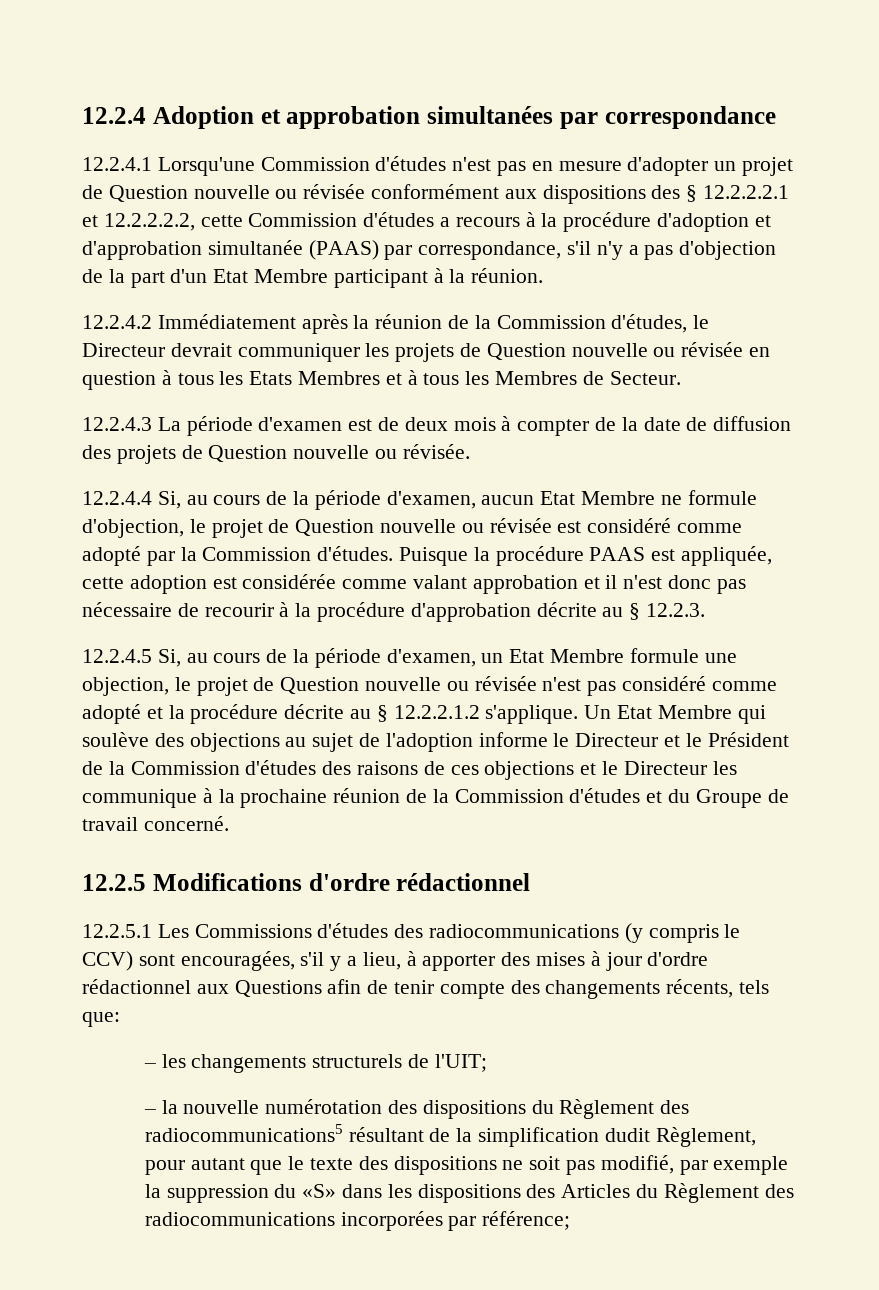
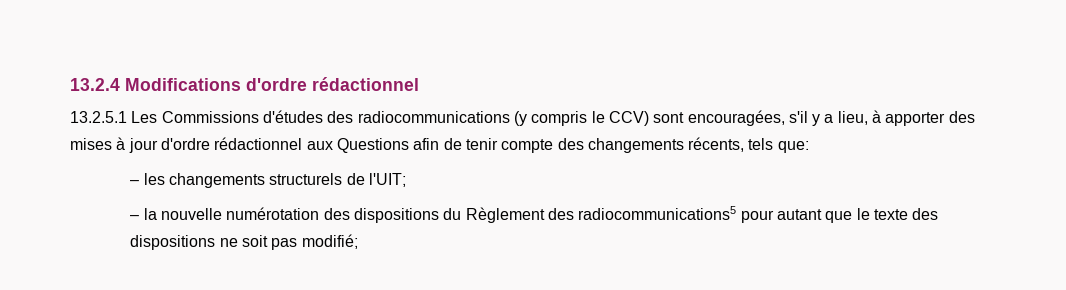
- 12.2.4 Adoption et approbation simultanées par correspondance
- 12.2.4.1 Lorsqu'une Commission d'études n'est pas en mesure d'adopter un projet de Question nouvelle ou révisée conformément aux dispositions des § 12.2.2.2.1 et 12.2.2.2.2, cette Commission d'études a recours à la procédure d'adoption et d'approbation simultanée (PAAS) par correspondance, s'il n'y a pas d'objection de la part d'un Etat Membre participant à la réunion.
- 12.2.4.2 Immédiatement après la réunion de la Commission d'études, le Directeur devrait communiquer les projets de Question nouvelle ou révisée en question à tous les Etats Membres et à tous les Membres de Secteur.
- 12.2.4.3 La période d'examen est de deux mois à compter de la date de diffusion des projets de Question nouvelle ou révisée.
- 12.2.4.4 Si, au cours de la période d'examen, aucun Etat Membre ne formule d'objection, le projet de Question nouvelle ou révisée est considéré comme adopté par la Commission d'études. Puisque la procédure PAAS est appliquée, cette adoption est considérée comme valant approbation et il n'est donc pas nécessaire de recourir à la procédure d'approbation décrite au § 12.2.3.
- 12.2.4.5 Si, au cours de la période d'examen, un Etat Membre formule une objection, le projet de Question nouvelle ou révisée n'est pas considéré comme adopté et la procédure décrite au § 12.2.2.1.2 s'applique. Un Etat Membre qui soulève des objections au sujet de l'adoption informe le Directeur et le Président de la Commission d'études des raisons de ces objections et le Directeur les communique à la prochaine réunion de la Commission d'études et du Groupe de travail concerné.
- 12.2.5 Modifications d'ordre rédactionnel
+ 13.2.4 Modifications d'ordre rédactionnel
- 12.2.5.1 Les Commissions d'études des radiocommunications (y compris le CCV) sont encouragées, s'il y a lieu, à apporter des mises à jour d'ordre rédactionnel aux Questions afin de tenir compte des changements récents, tels que:
+ 13.2.5.1 Les Commissions d'études des radiocommunications (y compris le CCV) sont encouragées, s'il y a lieu, à apporter des mises à jour d'ordre rédactionnel aux Questions afin de tenir compte des changements récents, tels que:
- – la nouvelle numérotation des dispositions du Règlement des radiocommunications5 résultant de la simplification dudit Règlement, pour autant que le texte des dispositions ne soit pas modifié, par exemple la suppression du «S» dans les dispositions des Articles du Règlement des radiocommunications incorporées par référence;
+ – la nouvelle numérotation des dispositions du Règlement des radiocommunications5 pour autant que le texte des dispositions ne soit pas modifié;

